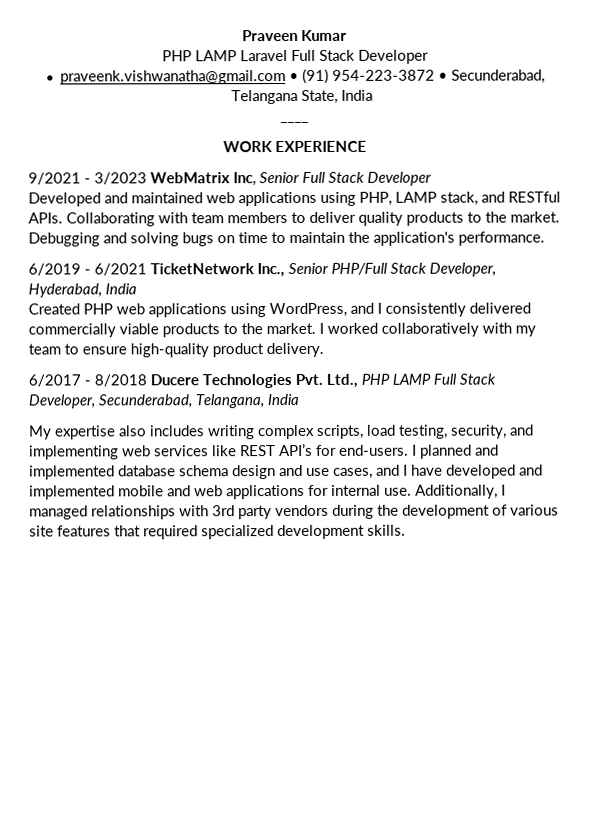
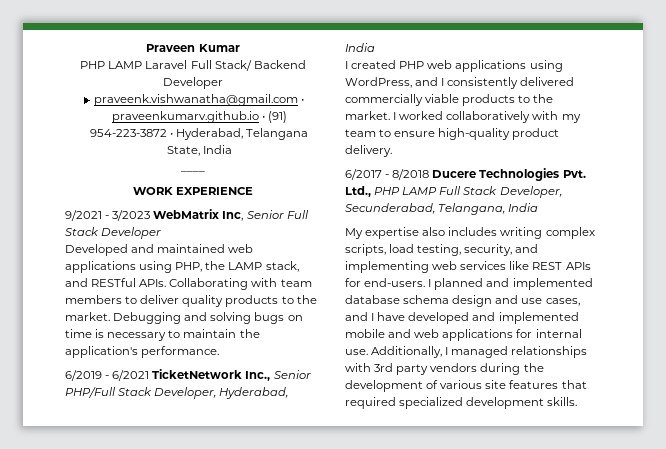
- PHP LAMP Laravel Full Stack Developer
+ PHP LAMP Laravel Full Stack/ Backend Developer
- praveenk.vishwanatha@gmail.com • (91) 954-223-3872 • Secunderabad, Telangana State, India
+ praveenk.vishwanatha@gmail.com • praveenkumarv.github.io • (91) 954-223-3872 • Hyderabad, Telangana State, India
- Developed and maintained web applications using PHP, LAMP stack, and RESTful APIs.
+ Developed and maintained web applications using PHP, the LAMP stack, and RESTful APIs.
- Debugging and solving bugs on time to maintain the application's performance.
+ Debugging and solving bugs on time is necessary to maintain the application's performance.
- Created PHP web applications using WordPress, and I consistently delivered commercially viable products to the market.
+ I created PHP web applications using WordPress, and I consistently delivered commercially viable products to the market.
- My expertise also includes writing complex scripts, load testing, security, and implementing web services like REST API’s for end-users.
+ My expertise also includes writing complex scripts, load testing, security, and implementing web services like REST APIs for end-users.

